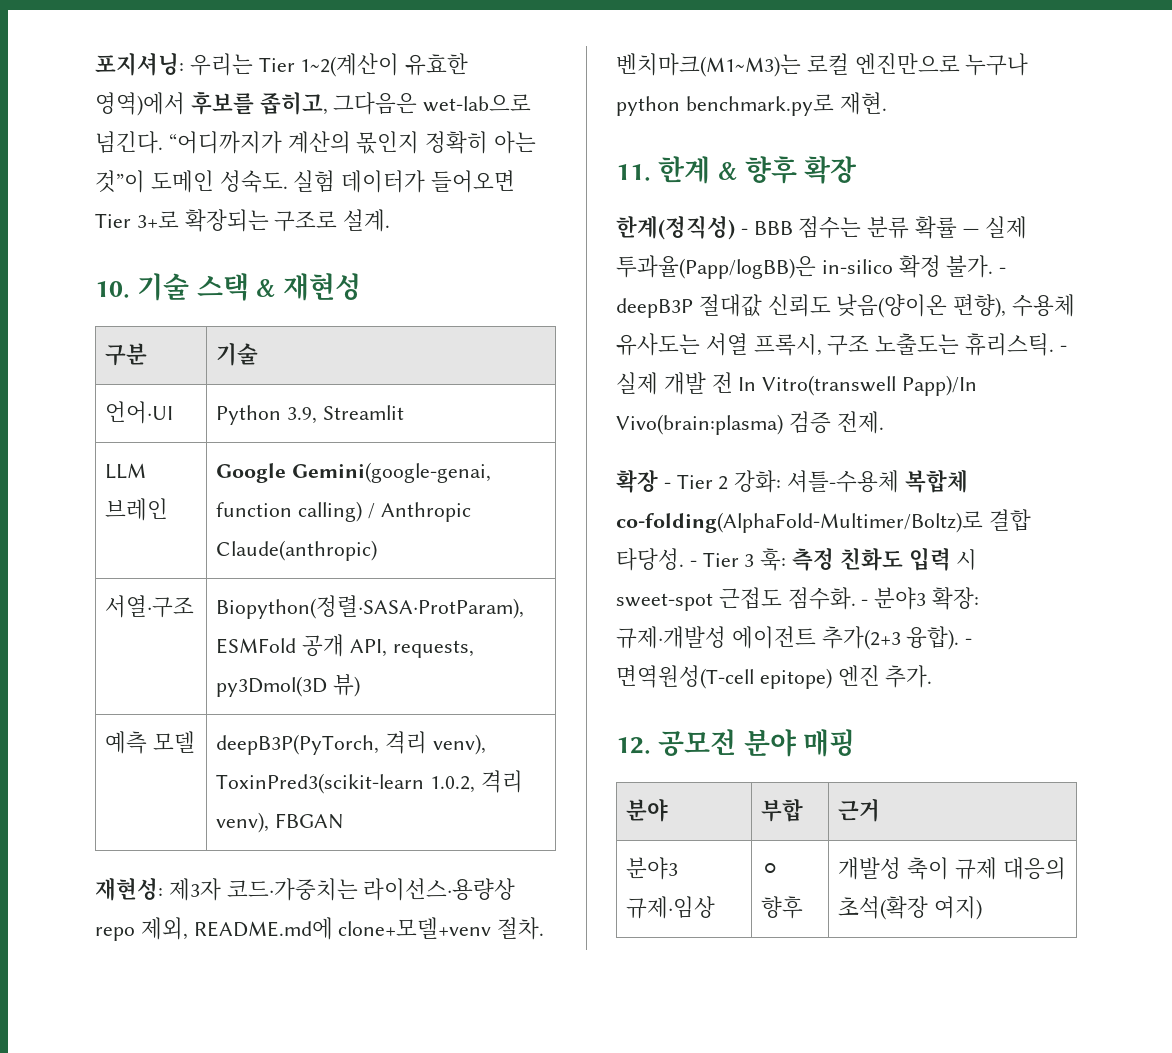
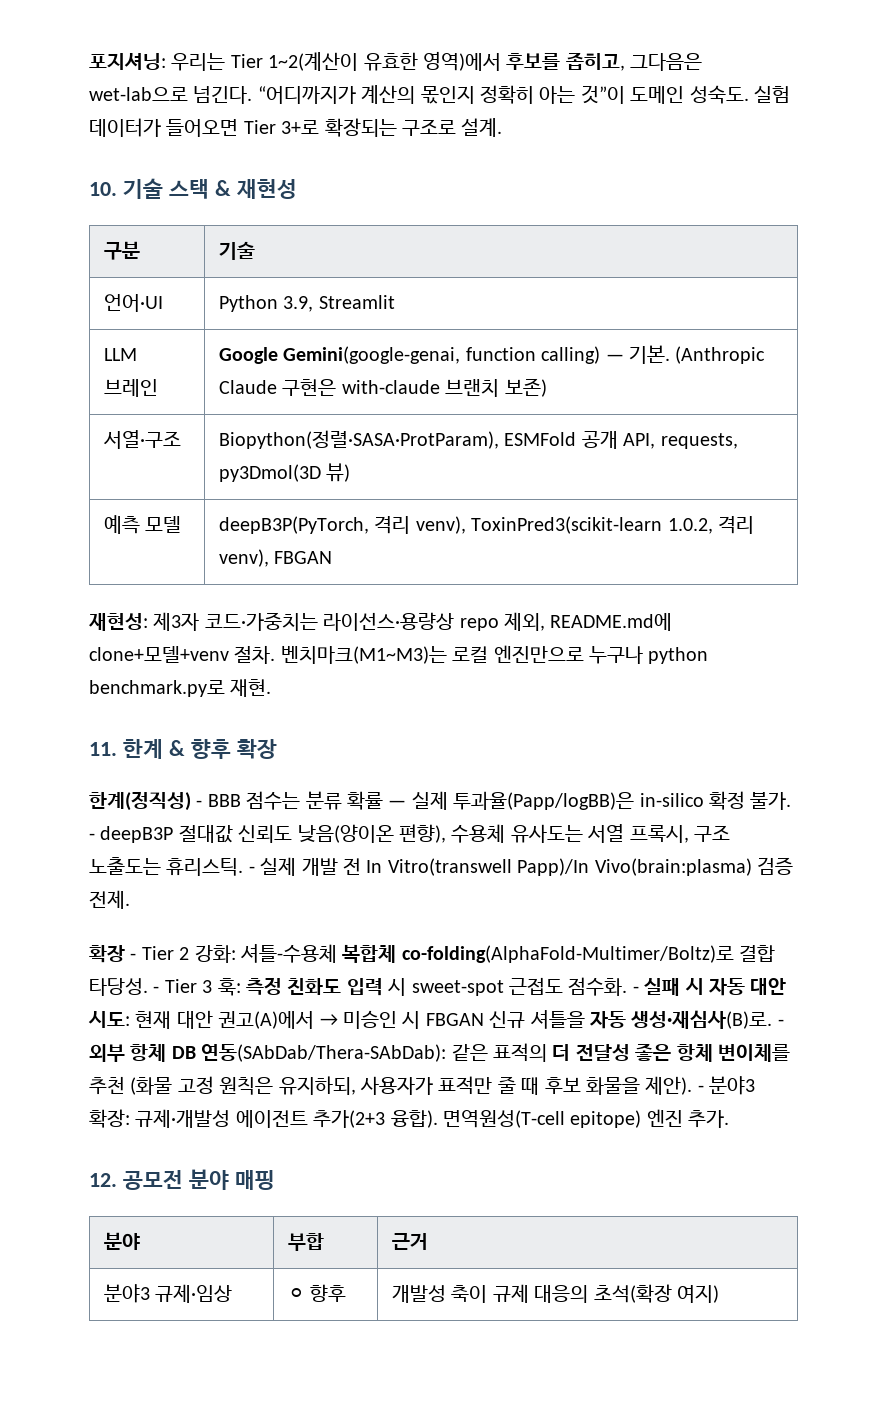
- LLM 브레인 | Google Gemini(google-genai, function calling) / Anthropic Claude(anthropic)
+ LLM 브레인 | Google Gemini(google-genai, function calling) — 기본. (Anthropic Claude 구현은 with-claude 브랜치 보존)
- - 분야3 확장: 규제·개발성 에이전트 추가(2+3 융합).
+ - 실패 시 자동 대안 시도: 현재 대안 권고(A)에서 → 미승인 시 FBGAN 신규 셔틀을 자동 생성·재심사(B)로. - 외부 항체 DB 연동(SAbDab/Thera-SAbDab): 같은 표적의 더 전달성 좋은 항체 변이체를 추천 (화물 고정 원칙은 유지하되, 사용자가 표적만 줄 때 후보 화물을 제안). - 분야3 확장: 규제·개발성 에이전트 추가(2+3 융합).
- - 면역원성(T-cell epitope) 엔진 추가.
+ 면역원성(T-cell epitope) 엔진 추가.

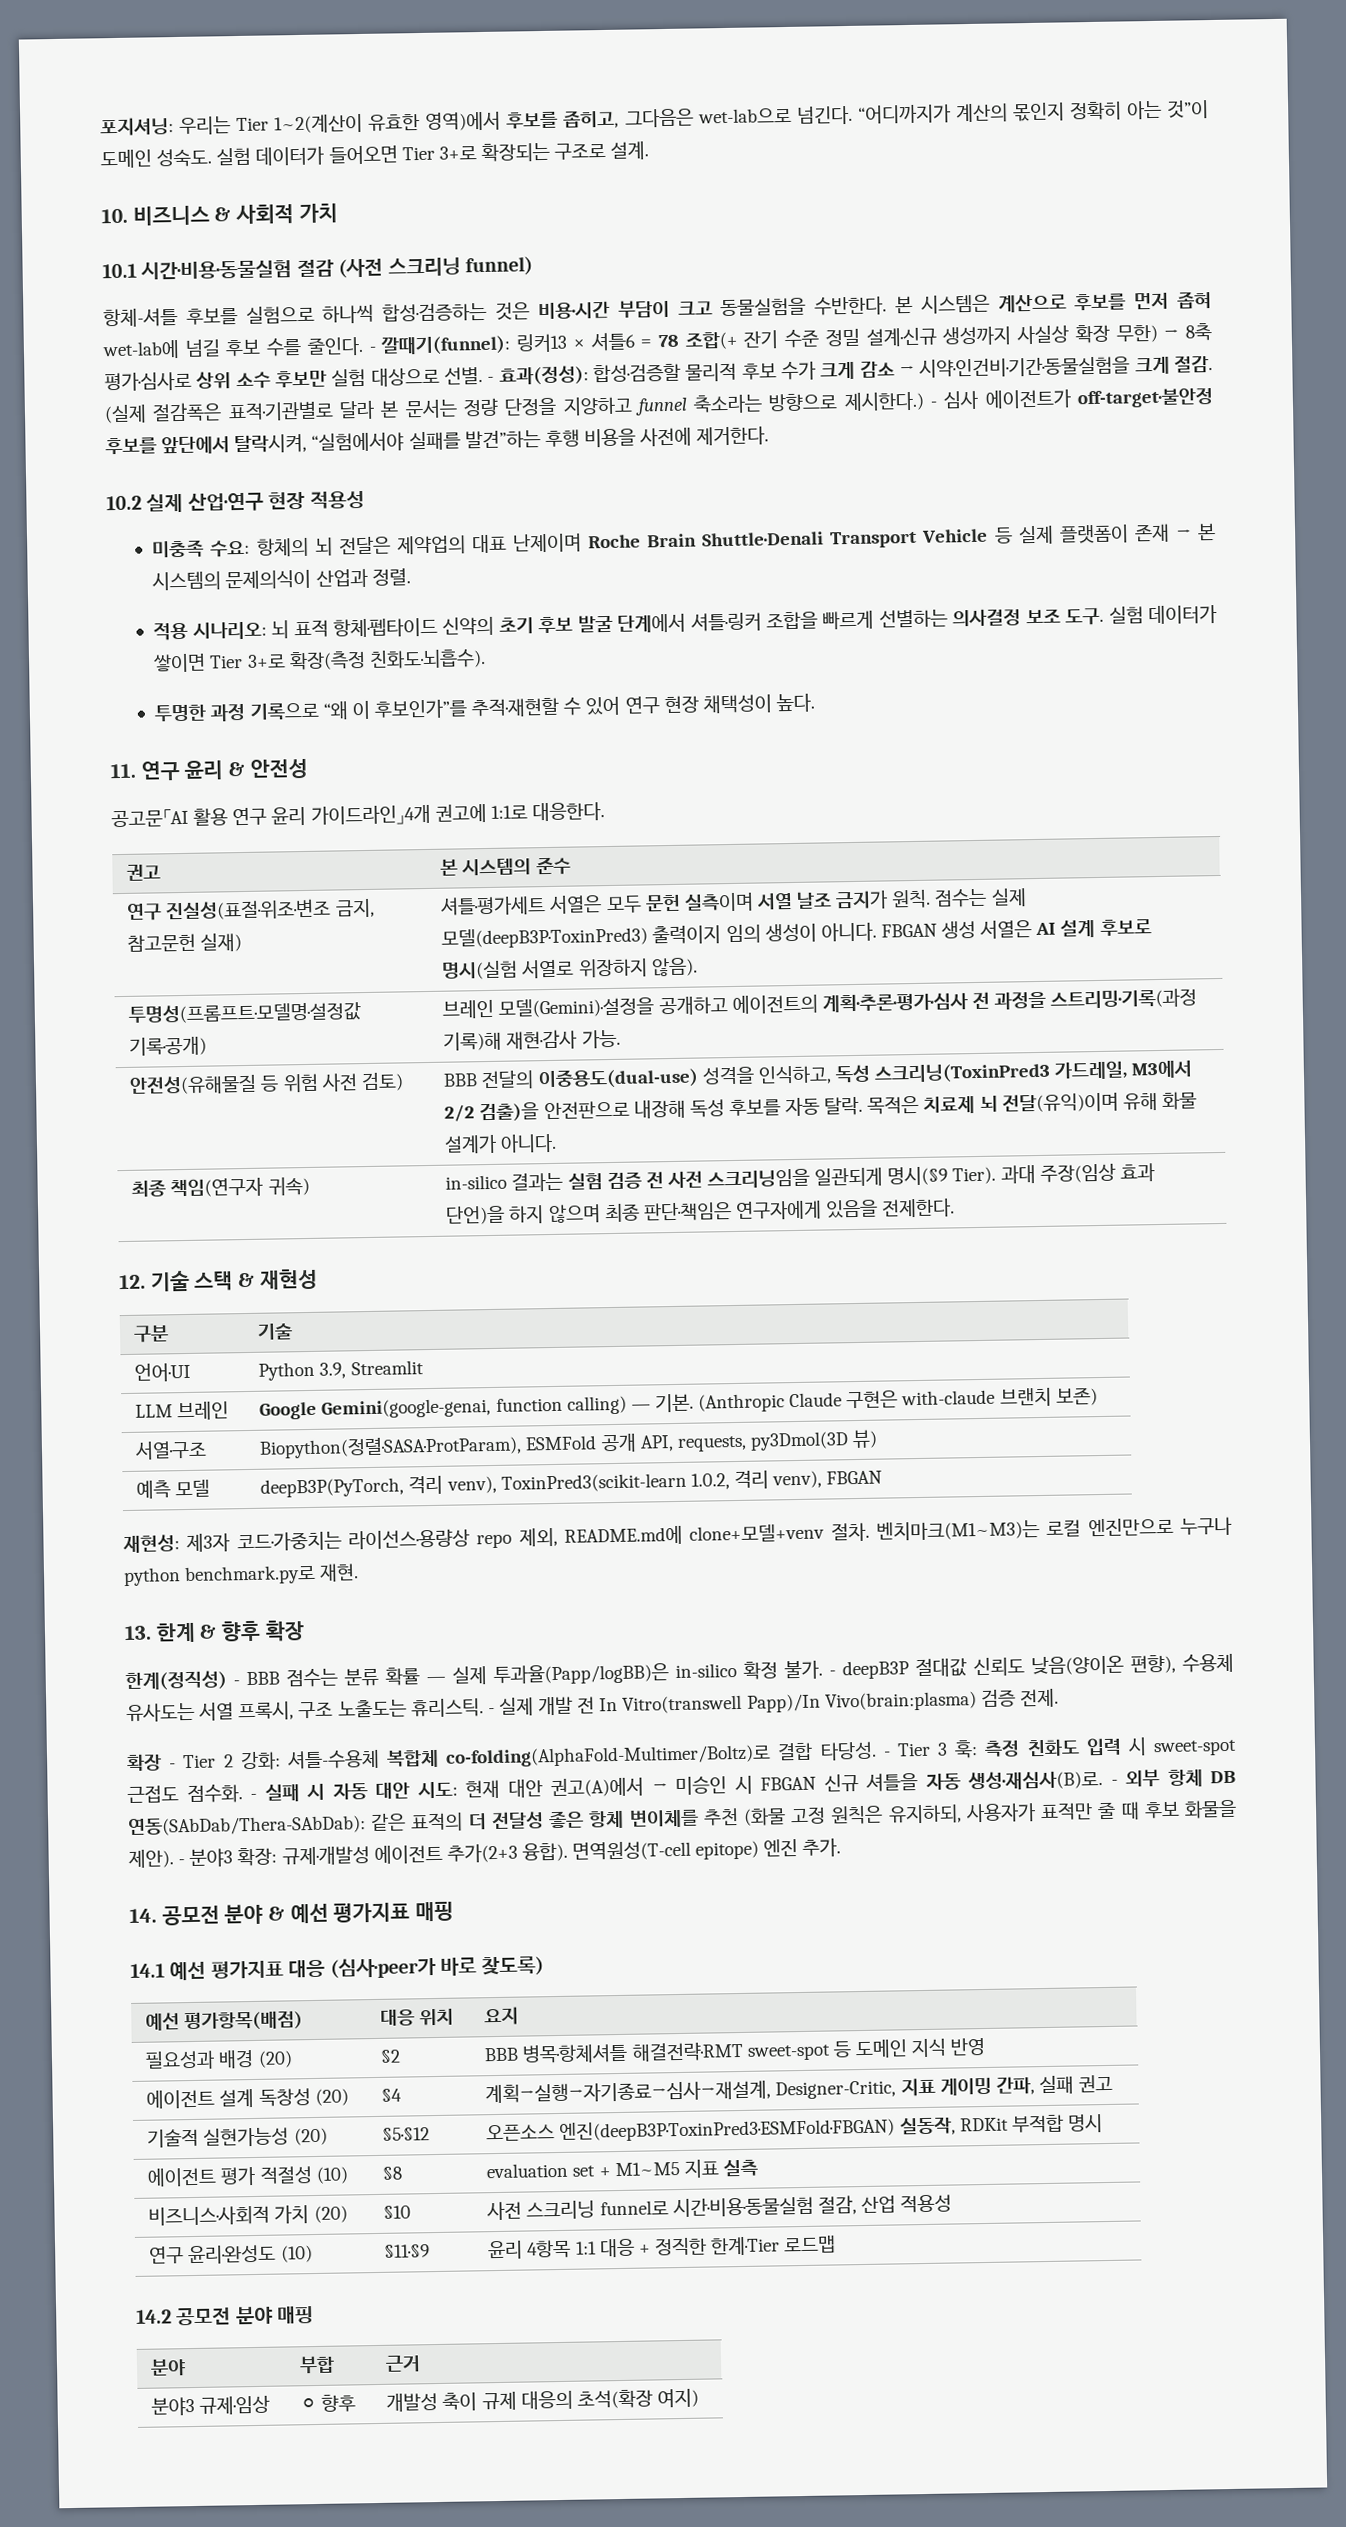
- 10. 기술 스택 & 재현성
+ 10. 비즈니스 & 사회적 가치
+ 10.1 시간·비용·동물실험 절감 (사전 스크리닝 funnel)
+ 항체-셔틀 후보를 실험으로 하나씩 합성·검증하는 것은 비용·시간 부담이 크고 동물실험을 수반한다. 본 시스템은 계산으로 후보를 먼저 좁혀 wet-lab에 넘길 후보 수를 줄인다. - 깔때기(funnel): 링커13 × 셔틀6 = 78 조합(+ 잔기 수준 정밀 설계·신규 생성까지 사실상 확장 무한) → 8축 평가·심사로 상위 소수 후보만 실험 대상으로 선별. - 효과(정성): 합성·검증할 물리적 후보 수가 크게 감소 → 시약·인건비·기간·동물실험을 크게 절감. (실제 절감폭은 표적·기관별로 달라 본 문서는 정량 단정을 지양하고 funnel 축소라는 방향으로 제시한다.) - 심사 에이전트가 off-target·불안정 후보를 앞단에서 탈락시켜, “실험에서야 실패를 발견”하는 후행 비용을 사전에 제거한다.
+ 10.2 실제 산업·연구 현장 적용성
+ 미충족 수요: 항체의 뇌 전달은 제약업의 대표 난제이며 Roche Brain Shuttle·Denali Transport Vehicle 등 실제 플랫폼이 존재 → 본 시스템의 문제의식이 산업과 정렬.
+ 적용 시나리오: 뇌 표적 항체·펩타이드 신약의 초기 후보 발굴 단계에서 셔틀·링커 조합을 빠르게 선별하는 의사결정 보조 도구. 실험 데이터가 쌓이면 Tier 3+로 확장(측정 친화도·뇌흡수).
+ 투명한 과정 기록으로 “왜 이 후보인가”를 추적·재현할 수 있어 연구 현장 채택성이 높다.
+ 11. 연구 윤리 & 안전성
+ 공고문「AI 활용 연구 윤리 가이드라인」4개 권고에 1:1로 대응한다.
+ 권고 | 본 시스템의 준수
+ 연구 진실성(표절·위조·변조 금지, 참고문헌 실재) | 셔틀·평가세트 서열은 모두 문헌 실측이며 서열 날조 금지가 원칙. 점수는 실제 모델(deepB3P·ToxinPred3) 출력이지 임의 생성이 아니다. FBGAN 생성 서열은 AI 설계 후보로 명시(실험 서열로 위장하지 않음).
+ 투명성(프롬프트·모델명·설정값 기록·공개) | 브레인 모델(Gemini)·설정을 공개하고 에이전트의 계획·추론·평가·심사 전 과정을 스트리밍·기록(과정 기록)해 재현·감사 가능.
+ 안전성(유해물질 등 위험 사전 검토) | BBB 전달의 이중용도(dual-use) 성격을 인식하고, 독성 스크리닝(ToxinPred3 가드레일, M3에서 2/2 검출)을 안전판으로 내장해 독성 후보를 자동 탈락. 목적은 치료제 뇌 전달(유익)이며 유해 화물 설계가 아니다.
+ 최종 책임(연구자 귀속) | in-silico 결과는 실험 검증 전 사전 스크리닝임을 일관되게 명시(§9 Tier). 과대 주장(임상 효과 단언)을 하지 않으며 최종 판단·책임은 연구자에게 있음을 전제한다.
+ 12. 기술 스택 & 재현성
- 11. 한계 & 향후 확장
+ 13. 한계 & 향후 확장
- 12. 공모전 분야 매핑
+ 14. 공모전 분야 & 예선 평가지표 매핑
+ 14.1 예선 평가지표 대응 (심사·peer가 바로 찾도록)
+ 예선 평가항목(배점) | 대응 위치 | 요지
+ 필요성과 배경 (20) | §2 | BBB 병목·항체셔틀 해결전략·RMT sweet-spot 등 도메인 지식 반영
+ 에이전트 설계 독창성 (20) | §4 | 계획→실행→자기종료→심사→재설계, Designer-Critic, 지표 게이밍 간파, 실패 권고
+ 기술적 실현가능성 (20) | §5·§12 | 오픈소스 엔진(deepB3P·ToxinPred3·ESMFold·FBGAN) 실동작, RDKit 부적합 명시
+ 에이전트 평가 적절성 (10) | §8 | evaluation set + M1~M5 지표 실측
+ 비즈니스·사회적 가치 (20) | §10 | 사전 스크리닝 funnel로 시간·비용·동물실험 절감, 산업 적용성
+ 연구 윤리·완성도 (10) | §11·§9 | 윤리 4항목 1:1 대응 + 정직한 한계·Tier 로드맵
+ 14.2 공모전 분야 매핑

